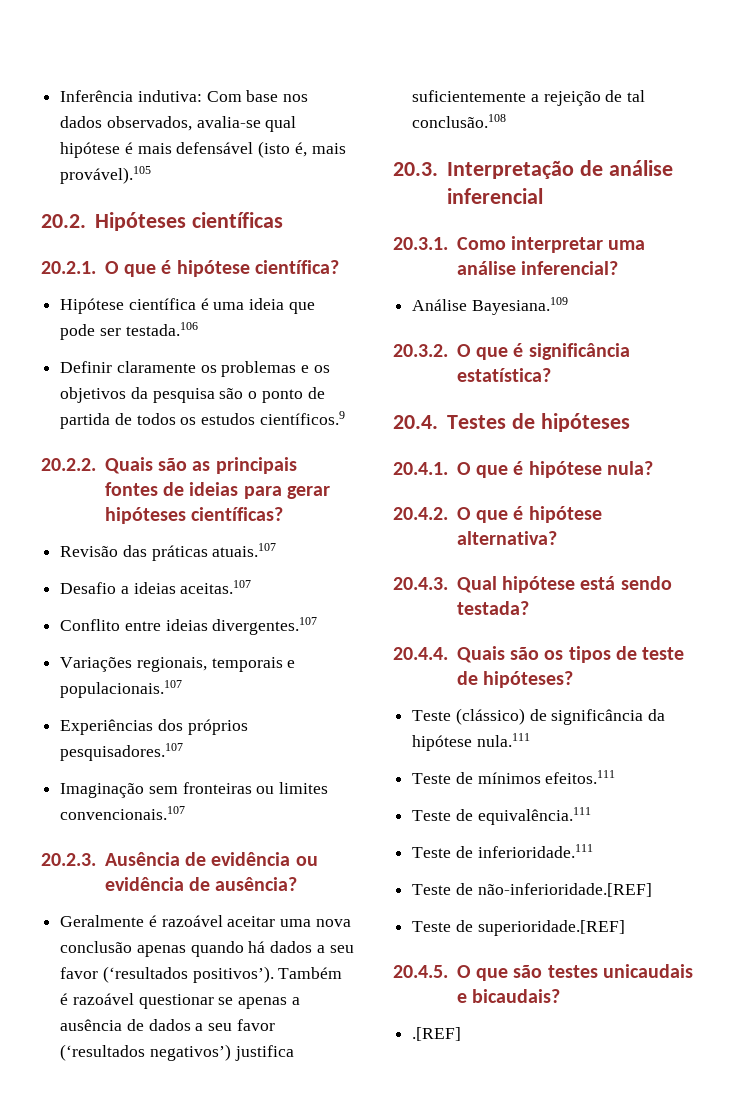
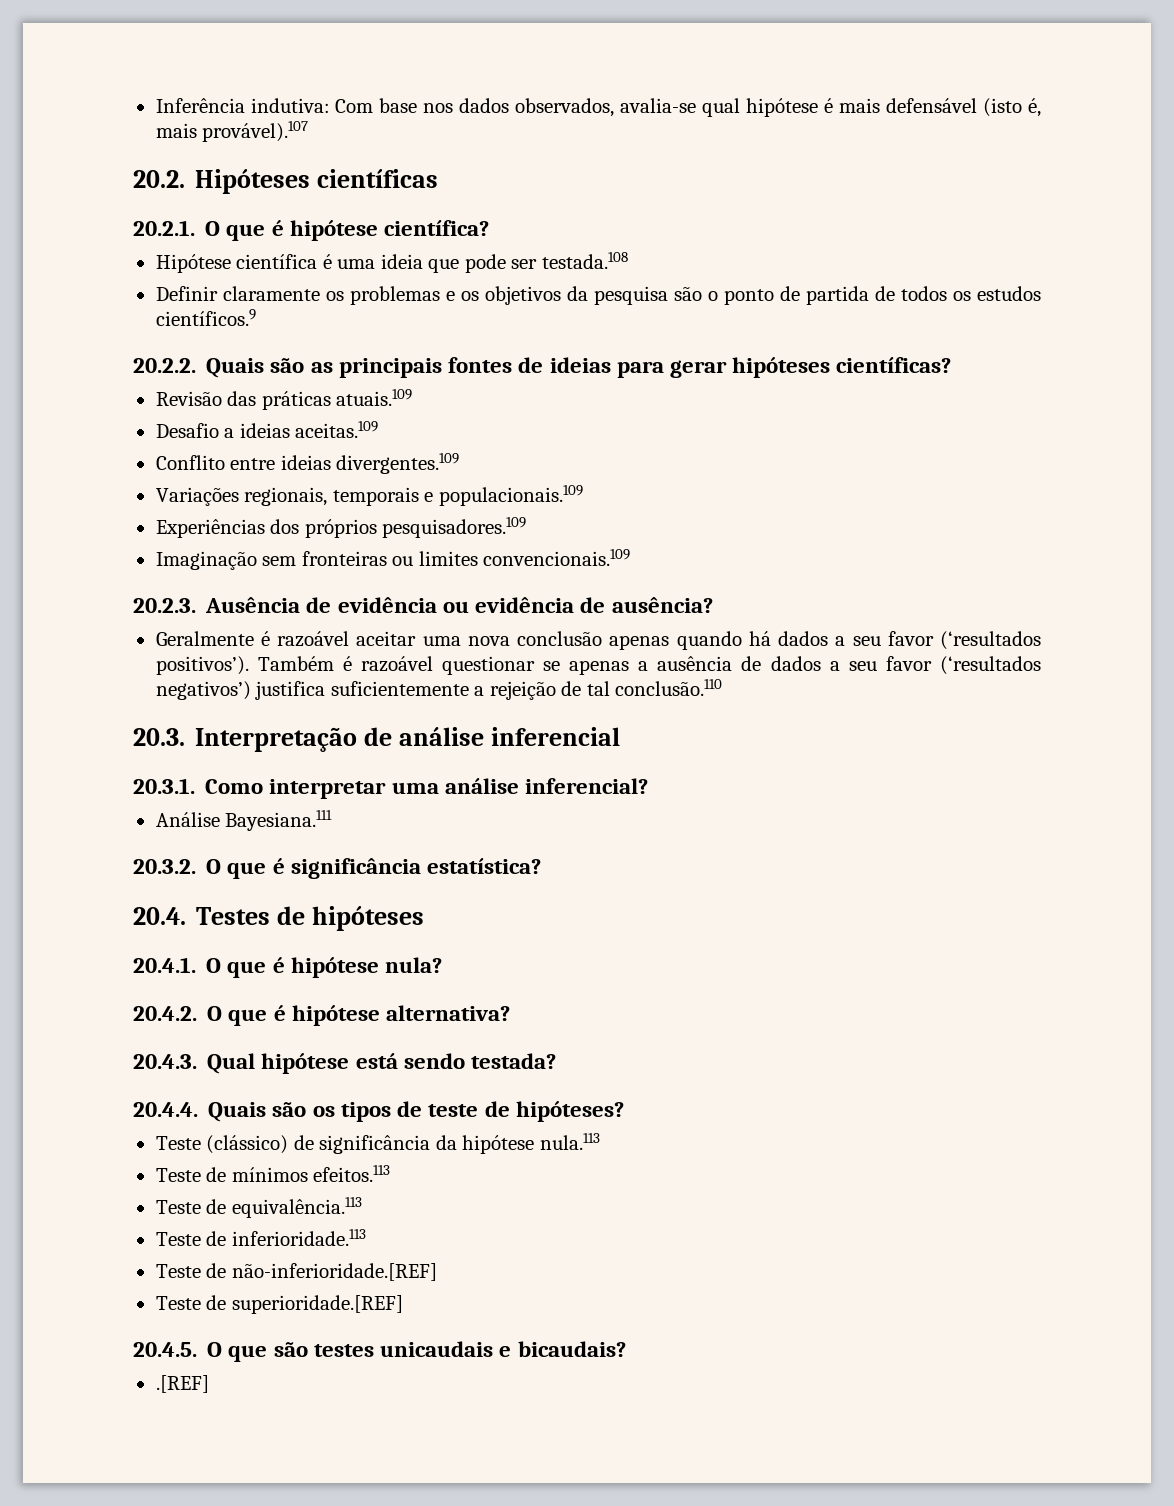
- Inferência indutiva: Com base nos dados observados, avalia-se qual hipótese é mais defensável (isto é, mais provável).105
+ Inferência indutiva: Com base nos dados observados, avalia-se qual hipótese é mais defensável (isto é, mais provável).107
- Hipótese científica é uma ideia que pode ser testada.106
+ Hipótese científica é uma ideia que pode ser testada.108
- Revisão das práticas atuais.107
+ Revisão das práticas atuais.109
- Desafio a ideias aceitas.107
+ Desafio a ideias aceitas.109
- Conflito entre ideias divergentes.107
+ Conflito entre ideias divergentes.109
- Variações regionais, temporais e populacionais.107
+ Variações regionais, temporais e populacionais.109
- Experiências dos próprios pesquisadores.107
+ Experiências dos próprios pesquisadores.109
- Imaginação sem fronteiras ou limites convencionais.107
+ Imaginação sem fronteiras ou limites convencionais.109
- Também é razoável questionar se apenas a ausência de dados a seu favor (‘resultados negativos’) justifica suficientemente a rejeição de tal conclusão.108
+ Também é razoável questionar se apenas a ausência de dados a seu favor (‘resultados negativos’) justifica suficientemente a rejeição de tal conclusão.110
- Análise Bayesiana.109
+ Análise Bayesiana.111
- Teste (clássico) de significância da hipótese nula.111
+ Teste (clássico) de significância da hipótese nula.113
- Teste de mínimos efeitos.111
- Teste de equivalência.111
- Teste de inferioridade.111
+ Teste de mínimos efeitos.113
+ Teste de equivalência.113
+ Teste de inferioridade.113

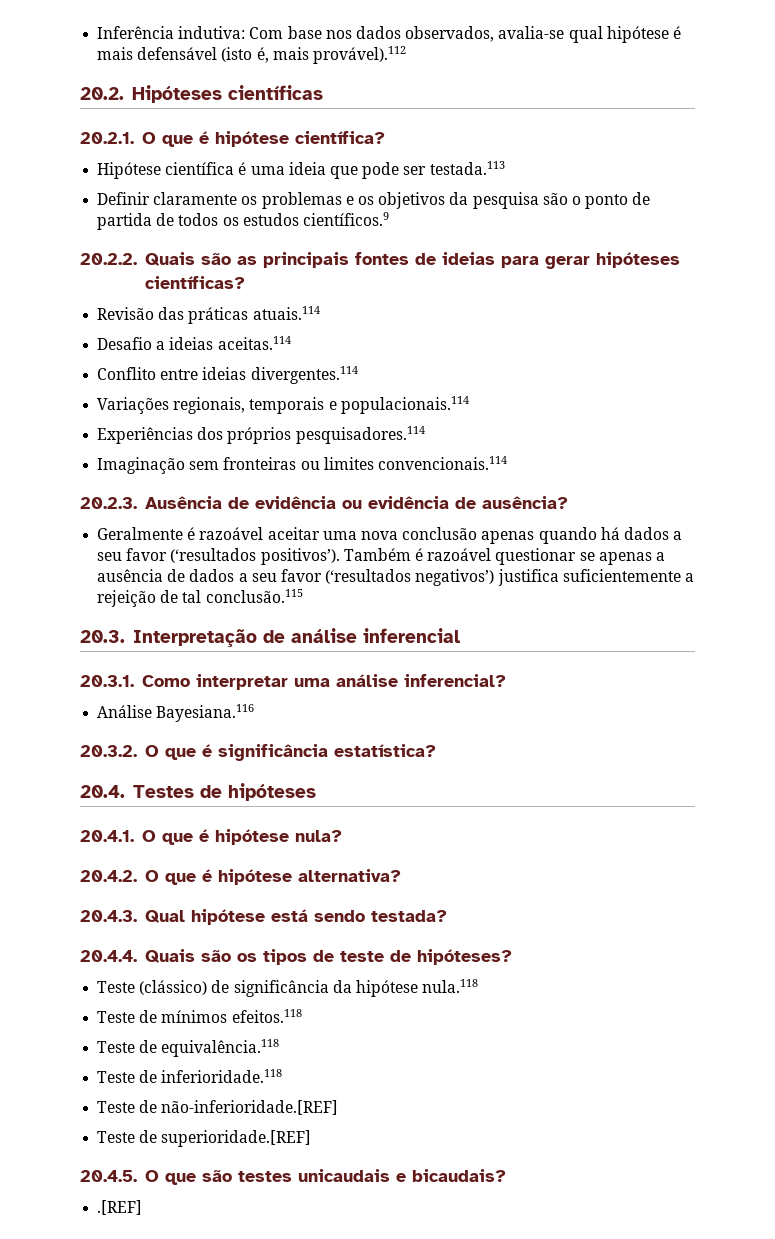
- Inferência indutiva: Com base nos dados observados, avalia-se qual hipótese é mais defensável (isto é, mais provável).107
+ Inferência indutiva: Com base nos dados observados, avalia-se qual hipótese é mais defensável (isto é, mais provável).112
- Hipótese científica é uma ideia que pode ser testada.108
+ Hipótese científica é uma ideia que pode ser testada.113
- Revisão das práticas atuais.109
+ Revisão das práticas atuais.114
- Desafio a ideias aceitas.109
+ Desafio a ideias aceitas.114
- Conflito entre ideias divergentes.109
+ Conflito entre ideias divergentes.114
- Variações regionais, temporais e populacionais.109
+ Variações regionais, temporais e populacionais.114
- Experiências dos próprios pesquisadores.109
+ Experiências dos próprios pesquisadores.114
- Imaginação sem fronteiras ou limites convencionais.109
+ Imaginação sem fronteiras ou limites convencionais.114
- Também é razoável questionar se apenas a ausência de dados a seu favor (‘resultados negativos’) justifica suficientemente a rejeição de tal conclusão.110
+ Também é razoável questionar se apenas a ausência de dados a seu favor (‘resultados negativos’) justifica suficientemente a rejeição de tal conclusão.115
- Análise Bayesiana.111
+ Análise Bayesiana.116
- Teste (clássico) de significância da hipótese nula.113
+ Teste (clássico) de significância da hipótese nula.118
- Teste de mínimos efeitos.113
- Teste de equivalência.113
- Teste de inferioridade.113
+ Teste de mínimos efeitos.118
+ Teste de equivalência.118
+ Teste de inferioridade.118

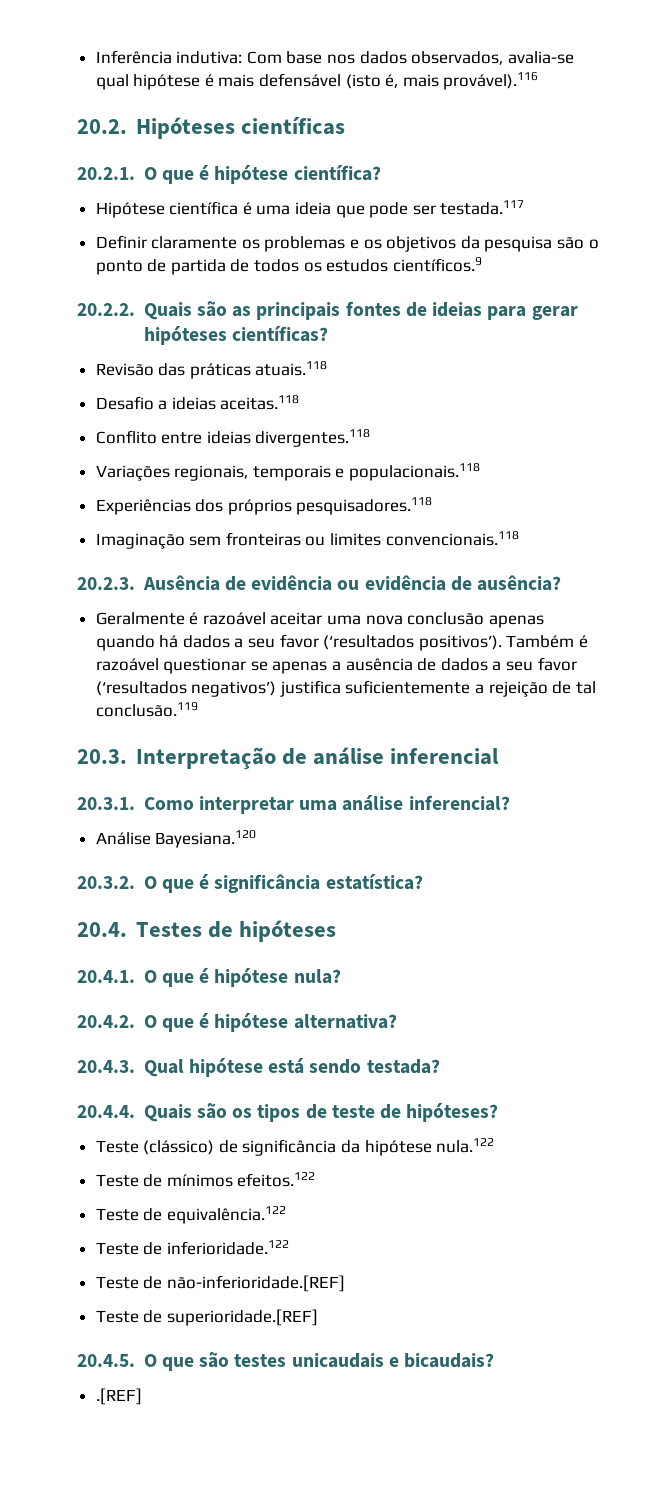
- Inferência indutiva: Com base nos dados observados, avalia-se qual hipótese é mais defensável (isto é, mais provável).112
+ Inferência indutiva: Com base nos dados observados, avalia-se qual hipótese é mais defensável (isto é, mais provável).116
- Hipótese científica é uma ideia que pode ser testada.113
+ Hipótese científica é uma ideia que pode ser testada.117
- Revisão das práticas atuais.114
+ Revisão das práticas atuais.118
- Desafio a ideias aceitas.114
+ Desafio a ideias aceitas.118
- Conflito entre ideias divergentes.114
+ Conflito entre ideias divergentes.118
- Variações regionais, temporais e populacionais.114
+ Variações regionais, temporais e populacionais.118
- Experiências dos próprios pesquisadores.114
+ Experiências dos próprios pesquisadores.118
- Imaginação sem fronteiras ou limites convencionais.114
+ Imaginação sem fronteiras ou limites convencionais.118
- Também é razoável questionar se apenas a ausência de dados a seu favor (‘resultados negativos’) justifica suficientemente a rejeição de tal conclusão.115
+ Também é razoável questionar se apenas a ausência de dados a seu favor (‘resultados negativos’) justifica suficientemente a rejeição de tal conclusão.119
- Análise Bayesiana.116
+ Análise Bayesiana.120
- Teste (clássico) de significância da hipótese nula.118
+ Teste (clássico) de significância da hipótese nula.122
- Teste de mínimos efeitos.118
- Teste de equivalência.118
- Teste de inferioridade.118
+ Teste de mínimos efeitos.122
+ Teste de equivalência.122
+ Teste de inferioridade.122

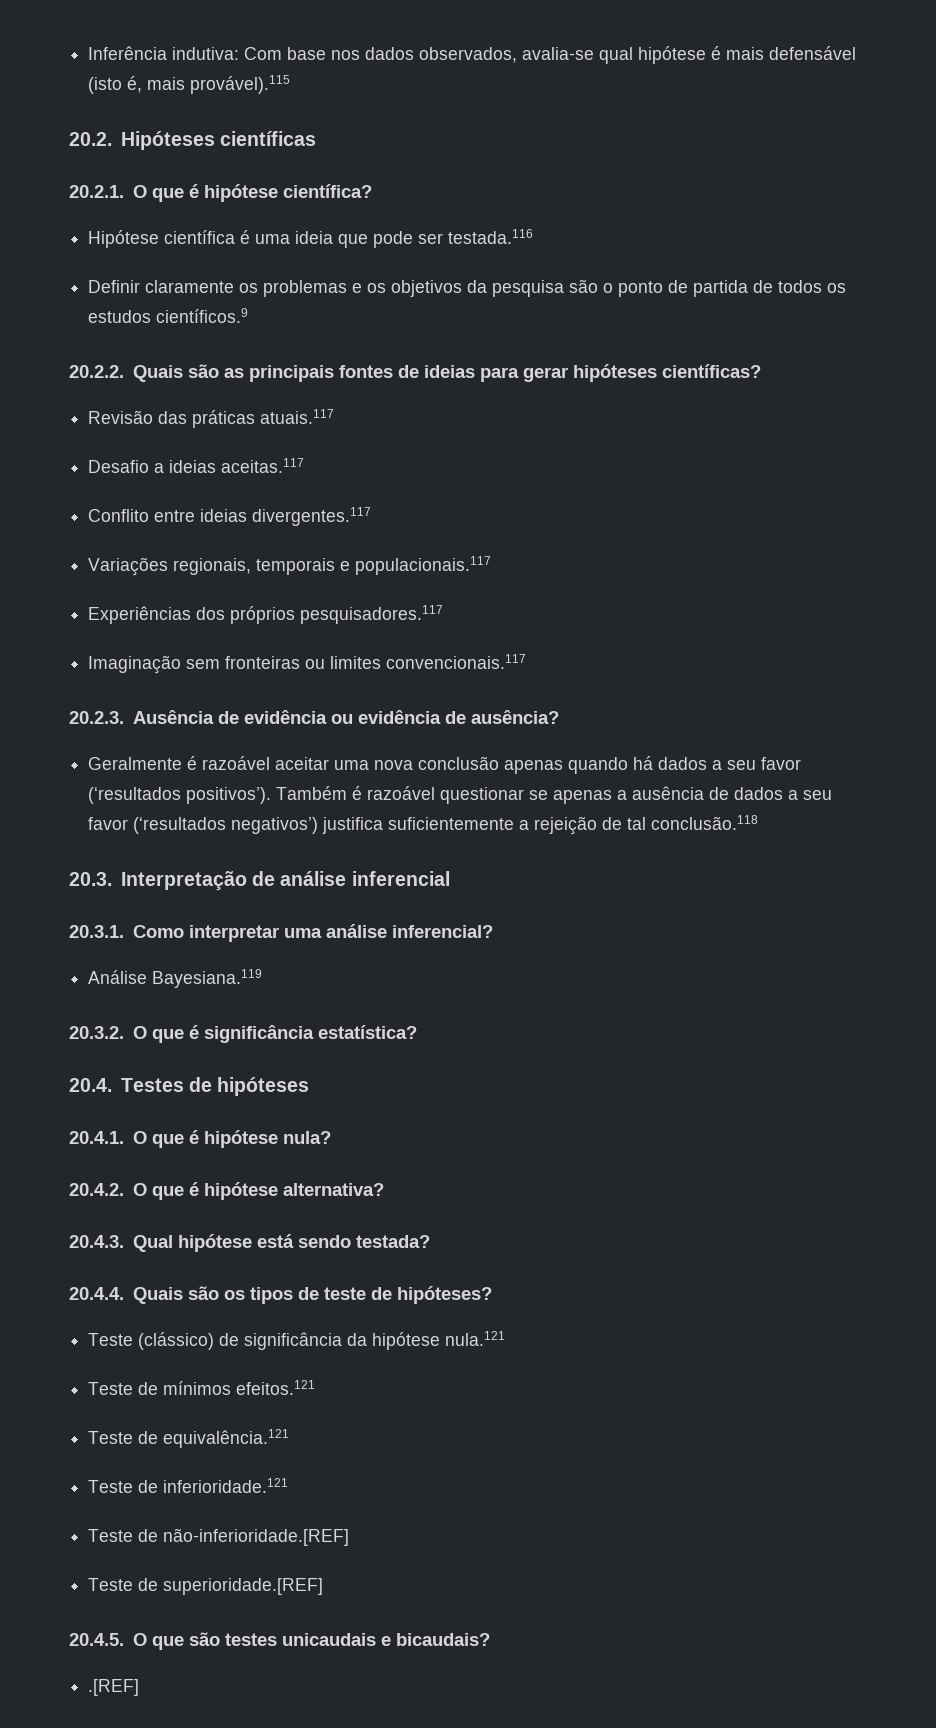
- Inferência indutiva: Com base nos dados observados, avalia-se qual hipótese é mais defensável (isto é, mais provável).116
+ Inferência indutiva: Com base nos dados observados, avalia-se qual hipótese é mais defensável (isto é, mais provável).115
- Hipótese científica é uma ideia que pode ser testada.117
+ Hipótese científica é uma ideia que pode ser testada.116
- Revisão das práticas atuais.118
+ Revisão das práticas atuais.117
- Desafio a ideias aceitas.118
+ Desafio a ideias aceitas.117
- Conflito entre ideias divergentes.118
+ Conflito entre ideias divergentes.117
- Variações regionais, temporais e populacionais.118
+ Variações regionais, temporais e populacionais.117
- Experiências dos próprios pesquisadores.118
+ Experiências dos próprios pesquisadores.117
- Imaginação sem fronteiras ou limites convencionais.118
+ Imaginação sem fronteiras ou limites convencionais.117
- Também é razoável questionar se apenas a ausência de dados a seu favor (‘resultados negativos’) justifica suficientemente a rejeição de tal conclusão.119
+ Também é razoável questionar se apenas a ausência de dados a seu favor (‘resultados negativos’) justifica suficientemente a rejeição de tal conclusão.118
- Análise Bayesiana.120
+ Análise Bayesiana.119
- Teste (clássico) de significância da hipótese nula.122
+ Teste (clássico) de significância da hipótese nula.121
- Teste de mínimos efeitos.122
- Teste de equivalência.122
- Teste de inferioridade.122
+ Teste de mínimos efeitos.121
+ Teste de equivalência.121
+ Teste de inferioridade.121

